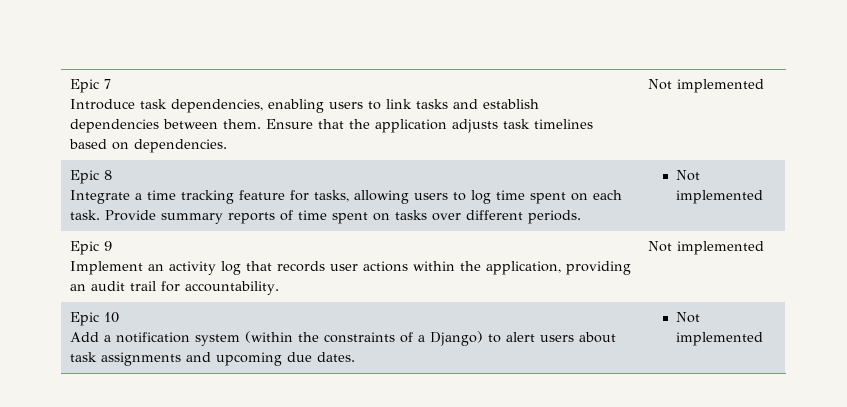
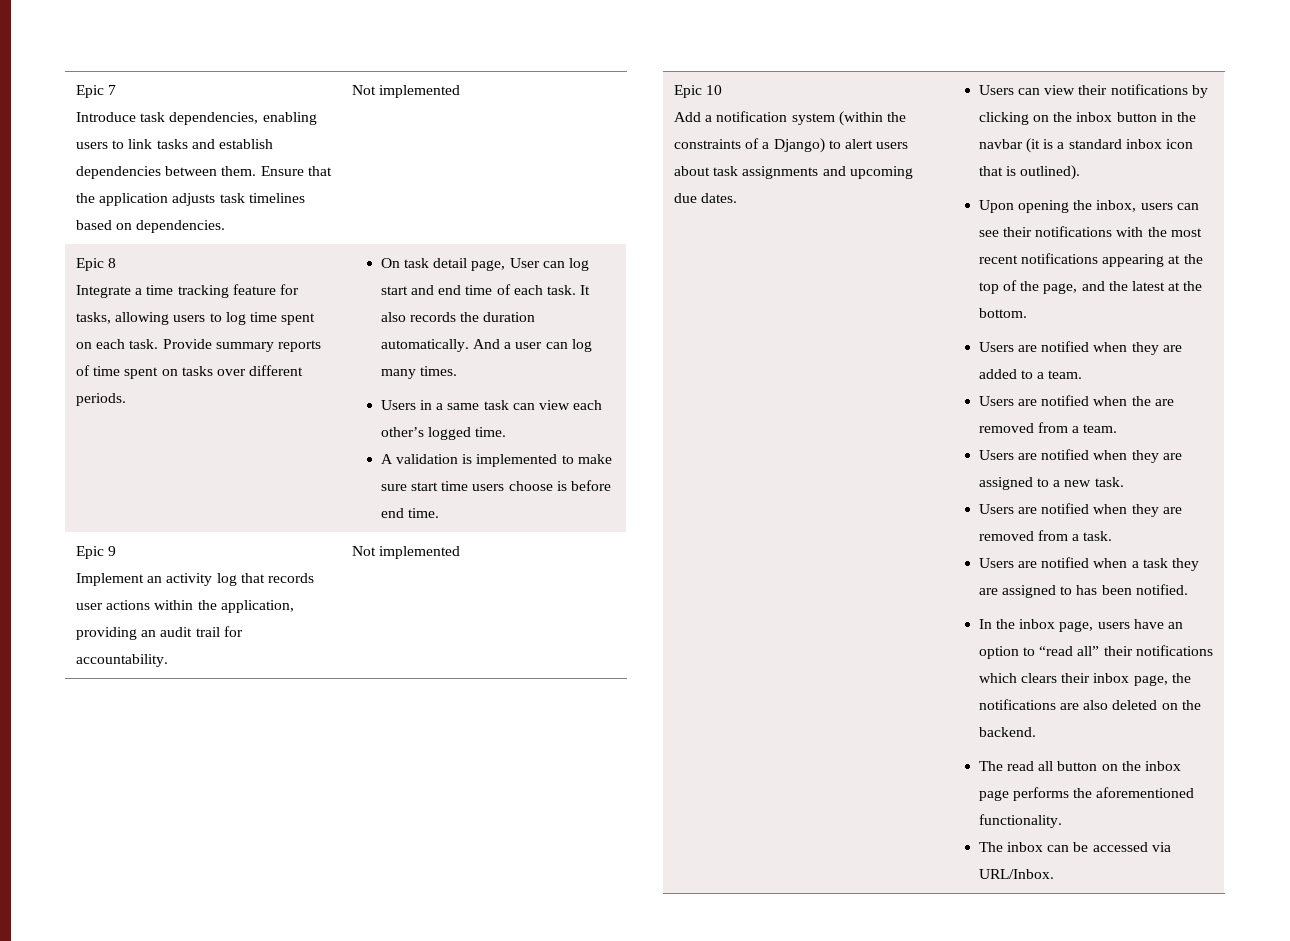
- Provide summary reports of time spent on tasks over different periods. | Not implemented
+ Provide summary reports of time spent on tasks over different periods. | On task detail page, User can log start and end time of each task. It also records the duration automatically. And a user can log many times.
+ Users in a same task can view each other’s logged time.
+ A validation is implemented to make sure start time users choose is before end time.
- Add a notification system (within the constraints of a Django) to alert users about task assignments and upcoming due dates. | Not implemented
+ Add a notification system (within the constraints of a Django) to alert users about task assignments and upcoming due dates. | Users can view their notifications by clicking on the inbox button in the navbar (it is a standard inbox icon that is outlined).
+ Upon opening the inbox, users can see their notifications with the most recent notifications appearing at the top of the page, and the latest at the bottom.
+ Users are notified when they are added to a team.
+ Users are notified when the are removed from a team.
+ Users are notified when they are assigned to a new task.
+ Users are notified when they are removed from a task.
+ Users are notified when a task they are assigned to has been notified.
+ In the inbox page, users have an option to “read all” their notifications which clears their inbox page, the notifications are also deleted on the backend.
+ The read all button on the inbox page performs the aforementioned functionality.
+ The inbox can be accessed via URL/Inbox.

